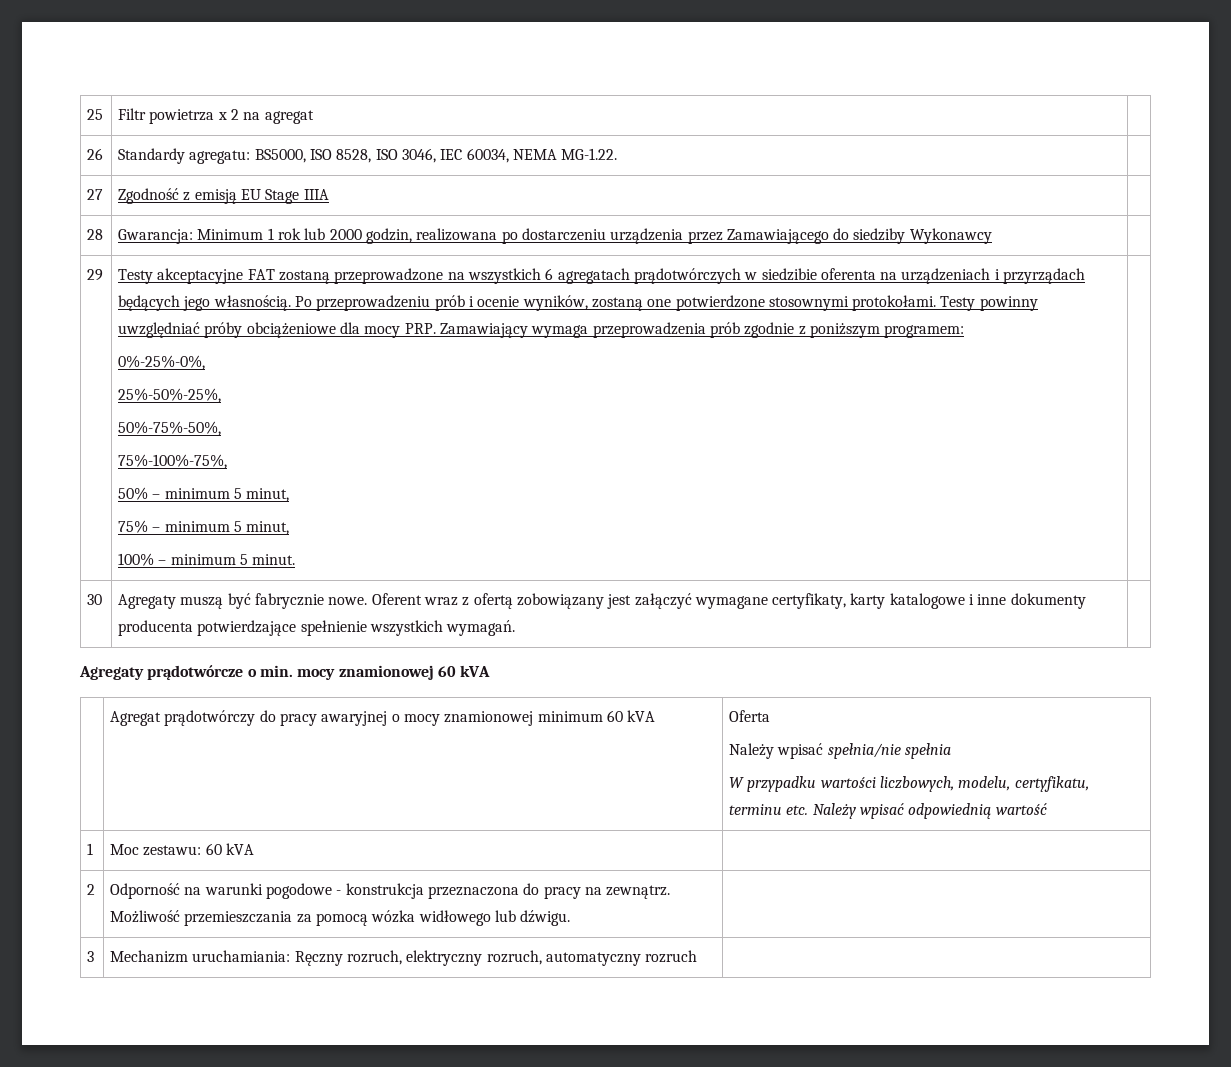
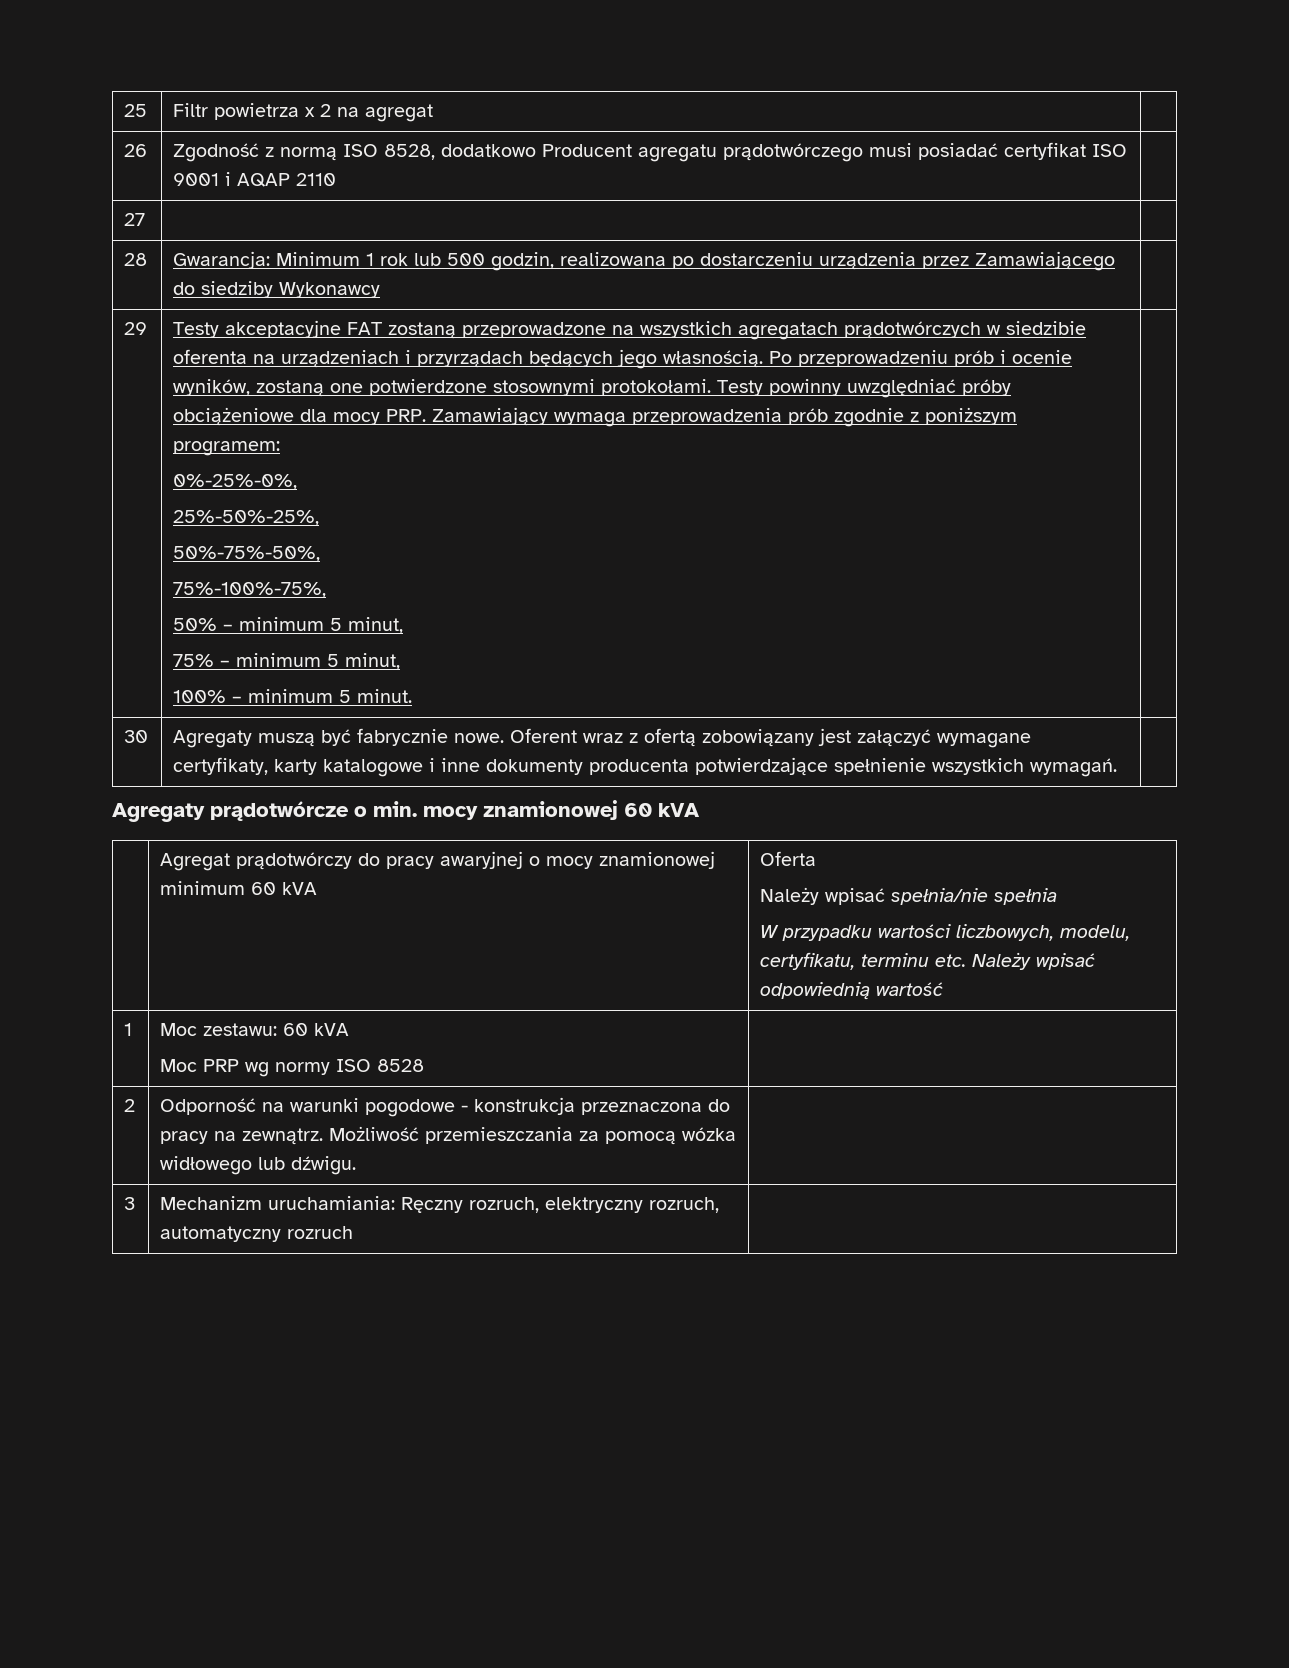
- 26 | Standardy agregatu: BS5000, ISO 8528, ISO 3046, IEC 60034, NEMA MG-1.22. |
- 27 | Zgodność z emisją EU Stage IIIA |
+ 26 | Zgodność z normą ISO 8528, dodatkowo Producent agregatu prądotwórczego musi posiadać certyfikat ISO 9001 i AQAP 2110 |
+ 27 | |
- 28 | Gwarancja: Minimum 1 rok lub 2000 godzin, realizowana po dostarczeniu urządzenia przez Zamawiającego do siedziby Wykonawcy |
+ 28 | Gwarancja: Minimum 1 rok lub 500 godzin, realizowana po dostarczeniu urządzenia przez Zamawiającego do siedziby Wykonawcy |
- Testy akceptacyjne FAT zostaną przeprowadzone na wszystkich 6 agregatach prądotwórczych w siedzibie oferenta na urządzeniach i przyrządach będących jego własnością.
+ Testy akceptacyjne FAT zostaną przeprowadzone na wszystkich agregatach prądotwórczych w siedzibie oferenta na urządzeniach i przyrządach będących jego własnością.
- 1 | Moc zestawu: 60 kVA |
+ 1 | Moc zestawu: 60 kVA
+ Moc PRP wg normy ISO 8528 |

